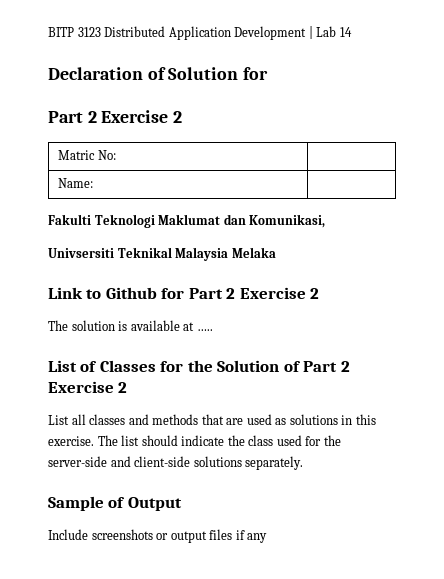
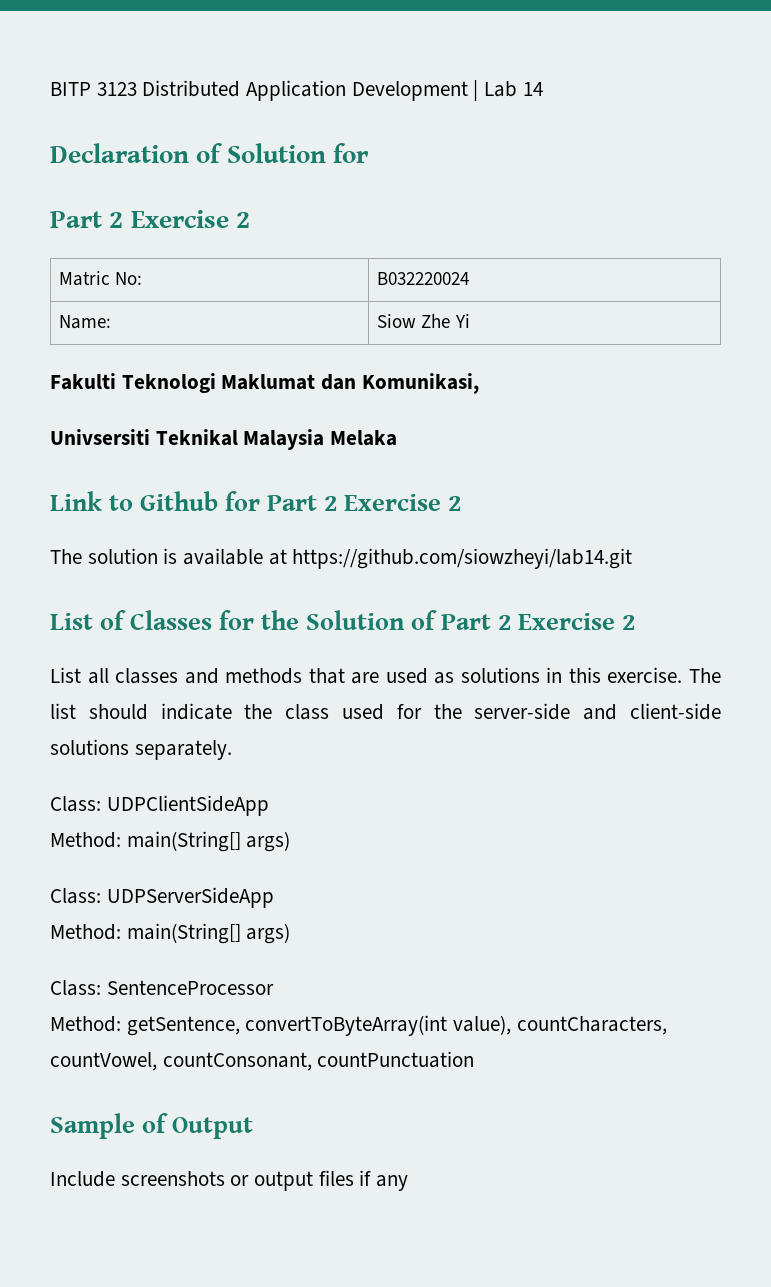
- Matric No: |
+ Matric No: | B032220024
- Name: |
+ Name: | Siow Zhe Yi
- The solution is available at …..
+ The solution is available at https://github.com/siowzheyi/lab14.git
+ Class: UDPClientSideApp
+ Method: main(String[] args)
+ Class: UDPServerSideApp
+ Method: main(String[] args)
+ Class: SentenceProcessor
+ Method: getSentence, convertToByteArray(int value), countCharacters, countVowel, countConsonant, countPunctuation

